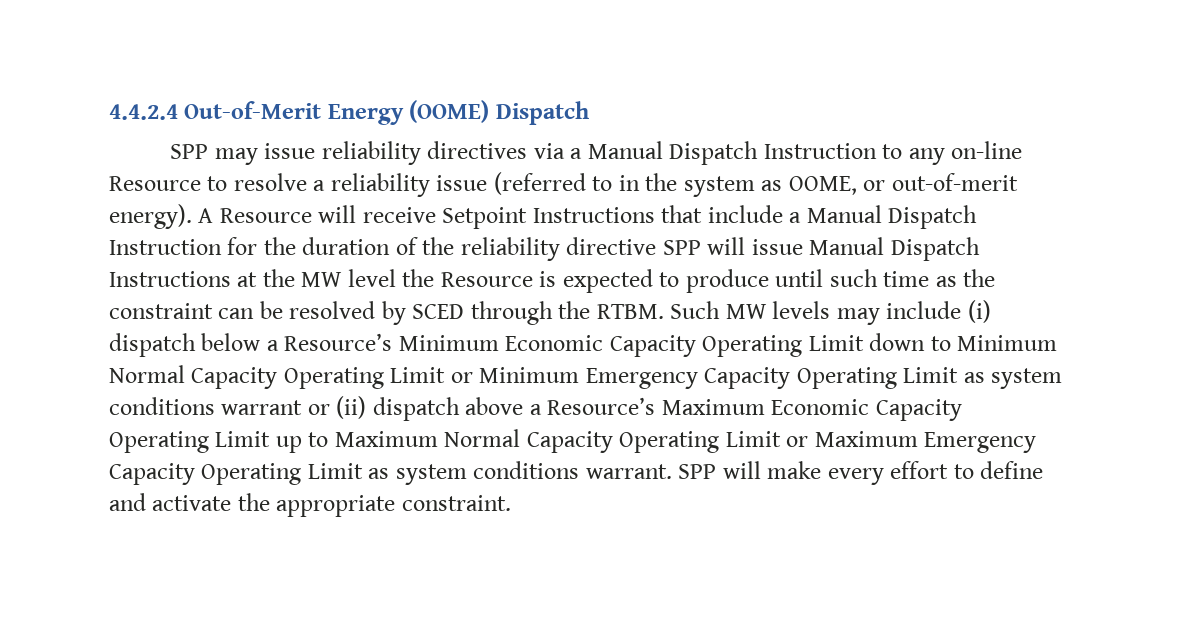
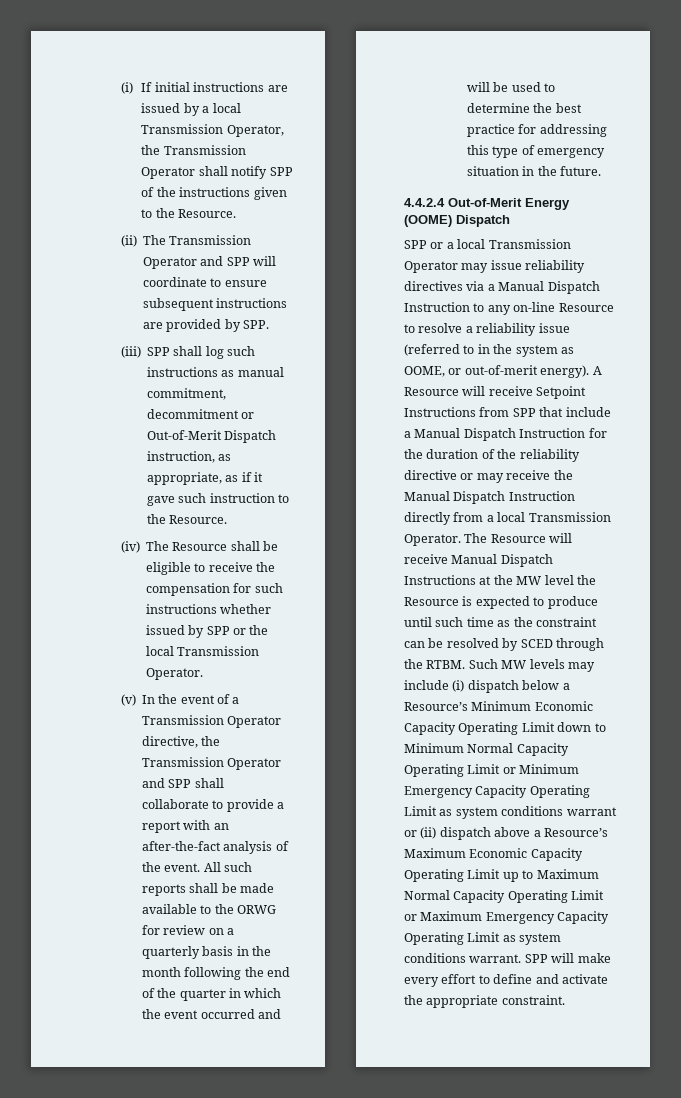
+ (i) If initial instructions are issued by a local Transmission Operator, the Transmission Operator shall notify SPP of the instructions given to the Resource.
+ (ii) The Transmission Operator and SPP will coordinate to ensure subsequent instructions are provided by SPP.
+ (iii) SPP shall log such instructions as manual commitment, decommitment or Out-of-Merit Dispatch instruction, as appropriate, as if it gave such instruction to the Resource.
+ (iv) The Resource shall be eligible to receive the compensation for such instructions whether issued by SPP or the local Transmission Operator.
+ (v) In the event of a Transmission Operator directive, the Transmission Operator and SPP shall collaborate to provide a report with an after-the-fact analysis of the event. All such reports shall be made available to the ORWG for review on a quarterly basis in the month following the end of the quarter in which the event occurred and will be used to determine the best practice for addressing this type of emergency situation in the future.
- SPP may issue reliability directives via a Manual Dispatch Instruction to any on-line Resource to resolve a reliability issue (referred to in the system as OOME, or out-of-merit energy).
+ SPP or a local Transmission Operator may issue reliability directives via a Manual Dispatch Instruction to any on-line Resource to resolve a reliability issue (referred to in the system as OOME, or out-of-merit energy).
- A Resource will receive Setpoint Instructions that include a Manual Dispatch Instruction for the duration of the reliability directive SPP will issue Manual Dispatch Instructions at the MW level the Resource is expected to produce until such time as the constraint can be resolved by SCED through the RTBM.
+ A Resource will receive Setpoint Instructions from SPP that include a Manual Dispatch Instruction for the duration of the reliability directive or may receive the Manual Dispatch Instruction directly from a local Transmission Operator. The Resource will receive Manual Dispatch Instructions at the MW level the Resource is expected to produce until such time as the constraint can be resolved by SCED through the RTBM.

